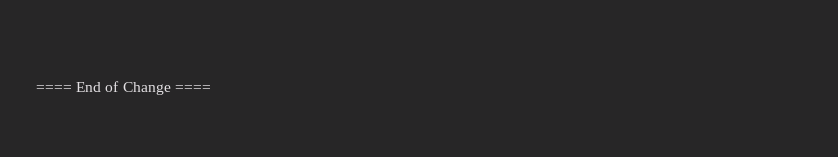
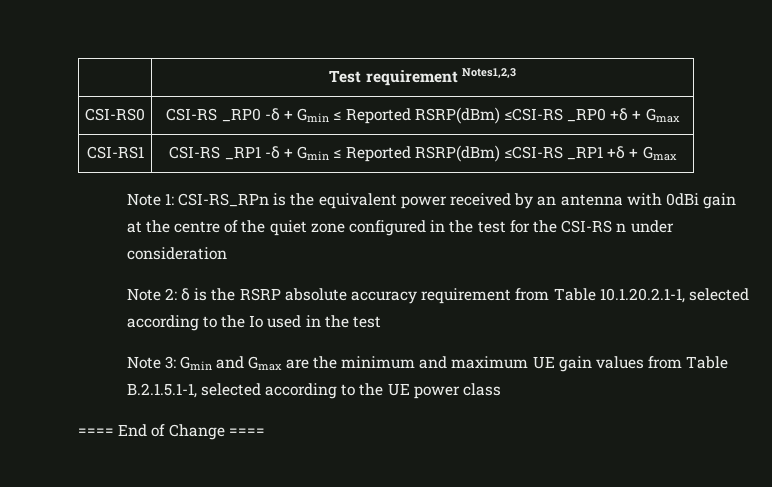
+ | Test requirement Notes1,2,3
+ CSI-RS0 | CSI-RS _RP0 -δ + Gmin ≤ Reported RSRP(dBm) ≤CSI-RS _RP0 +δ + Gmax
+ CSI-RS1 | CSI-RS _RP1 -δ + Gmin ≤ Reported RSRP(dBm) ≤CSI-RS _RP1 +δ + Gmax
+ Note 1: CSI-RS_RPn is the equivalent power received by an antenna with 0dBi gain at the centre of the quiet zone configured in the test for the CSI-RS n under consideration
+ Note 2: δ is the RSRP absolute accuracy requirement from Table 10.1.20.2.1-1, selected according to the Io used in the test
+ Note 3: Gmin and Gmax are the minimum and maximum UE gain values from Table B.2.1.5.1-1, selected according to the UE power class

